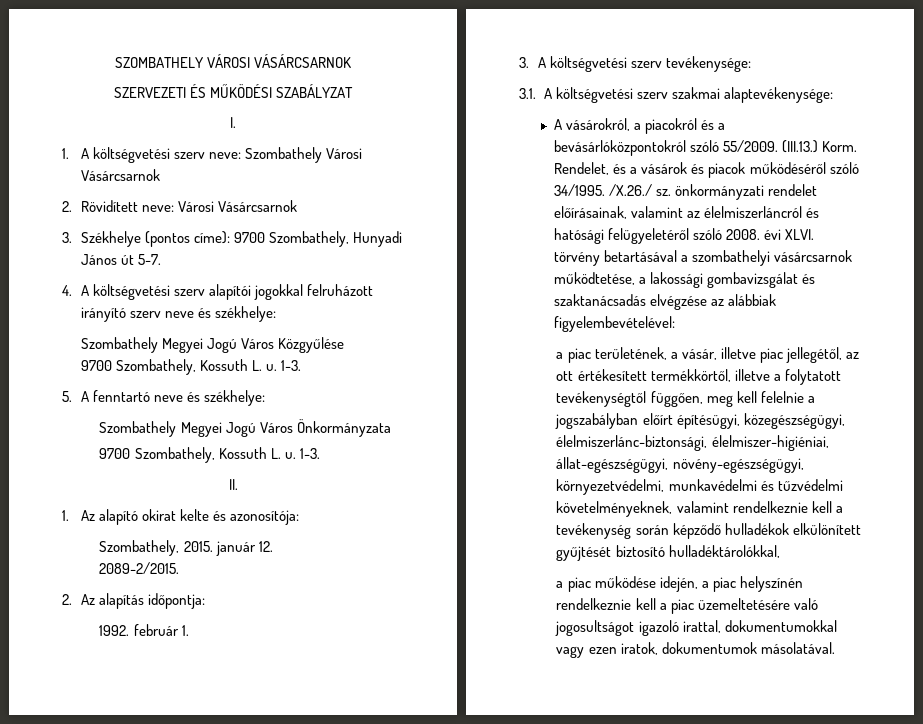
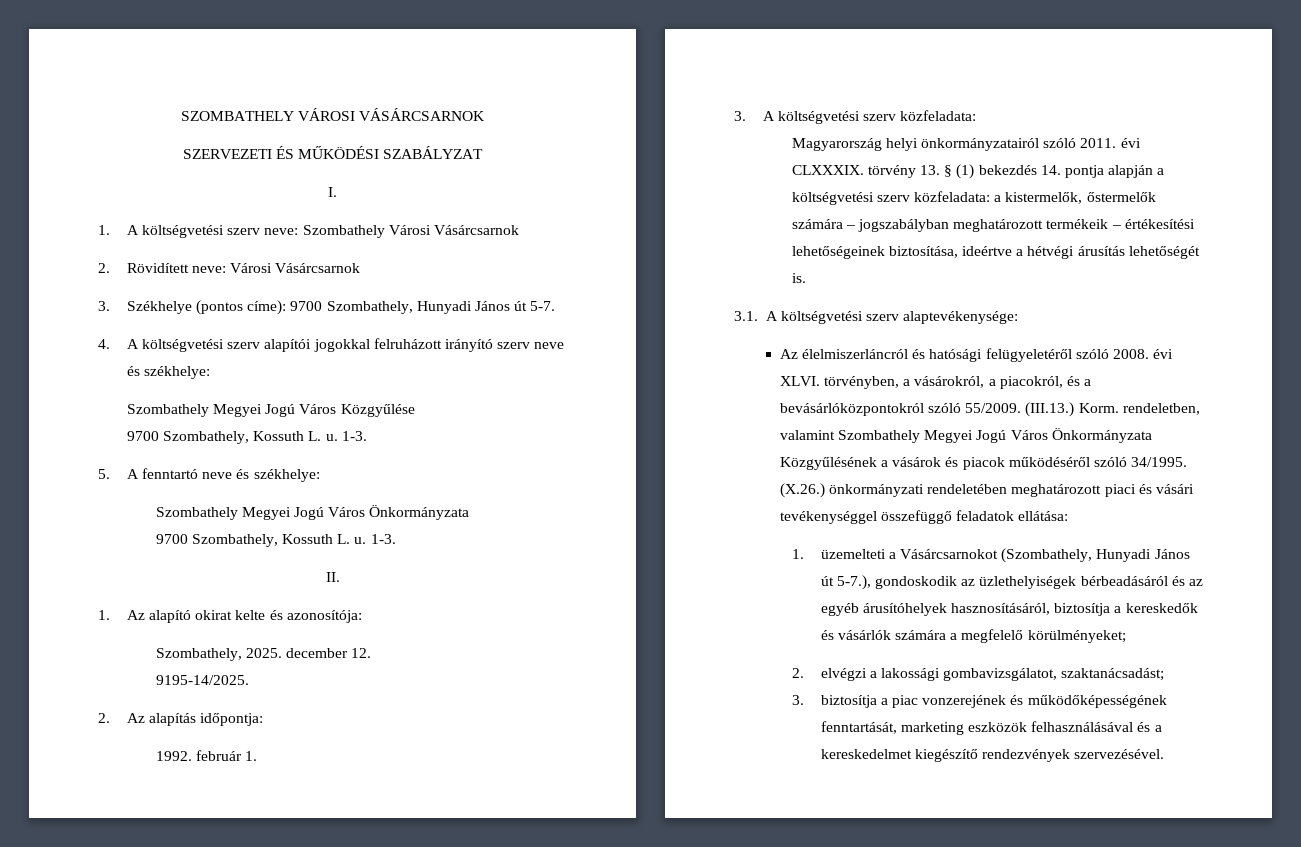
- Szombathely, 2015. január 12.
+ Szombathely, 2025. december 12.
- 2089-2/2015.
+ 9195-14/2025.
- 3. A költségvetési szerv tevékenysége:
+ 3. A költségvetési szerv közfeladata:
+ Magyarország helyi önkormányzatairól szóló 2011. évi CLXXXIX. törvény 13. § (1) bekezdés 14. pontja alapján a költségvetési szerv közfeladata: a kistermelők, őstermelők számára – jogszabályban meghatározott termékeik – értékesítési lehetőségeinek biztosítása, ideértve a hétvégi árusítás lehetőségét is.
- 3.1. A költségvetési szerv szakmai alaptevékenysége:
+ 3.1. A költségvetési szerv alaptevékenysége:
- A vásárokról, a piacokról és a bevásárlóközpontokról szóló 55/2009. (III.13.) Korm. Rendelet, és a vásárok és piacok működéséről szóló 34/1995. /X.26./ sz. önkormányzati rendelet előírásainak, valamint az élelmiszerláncról és hatósági felügyeletéről szóló 2008. évi XLVI. törvény betartásával a szombathelyi vásárcsarnok működtetése, a lakossági gombavizsgálat és szaktanácsadás elvégzése az alábbiak figyelembevételével:
- a piac területének, a vásár, illetve piac jellegétől, az ott értékesített termékkörtől, illetve a folytatott tevékenységtől függően, meg kell felelnie a jogszabályban előírt építésügyi, közegészségügyi, élelmiszerlánc-biztonsági, élelmiszer-higiéniai, állat-egészségügyi, növény-egészségügyi, környezetvédelmi, munkavédelmi és tűzvédelmi követelményeknek, valamint rendelkeznie kell a tevékenység során képződő hulladékok elkülönített gyűjtését biztosító hulladéktárolókkal,
- a piac működése idején, a piac helyszínén rendelkeznie kell a piac üzemeltetésére való jogosultságot igazoló irattal, dokumentumokkal vagy ezen iratok, dokumentumok másolatával.
+ Az élelmiszerláncról és hatósági felügyeletéről szóló 2008. évi XLVI. törvényben, a vásárokról, a piacokról, és a bevásárlóközpontokról szóló 55/2009. (III.13.) Korm. rendeletben, valamint Szombathely Megyei Jogú Város Önkormányzata Közgyűlésének a vásárok és piacok működéséről szóló 34/1995. (X.26.) önkormányzati rendeletében meghatározott piaci és vásári tevékenységgel összefüggő feladatok ellátása:
+ 1. üzemelteti a Vásárcsarnokot (Szombathely, Hunyadi János út 5-7.), gondoskodik az üzlethelyiségek bérbeadásáról és az egyéb árusítóhelyek hasznosításáról, biztosítja a kereskedők és vásárlók számára a megfelelő körülményeket;
+ 2. elvégzi a lakossági gombavizsgálatot, szaktanácsadást;
+ 3. biztosítja a piac vonzerejének és működőképességének fenntartását, marketing eszközök felhasználásával és a kereskedelmet kiegészítő rendezvények szervezésével.

